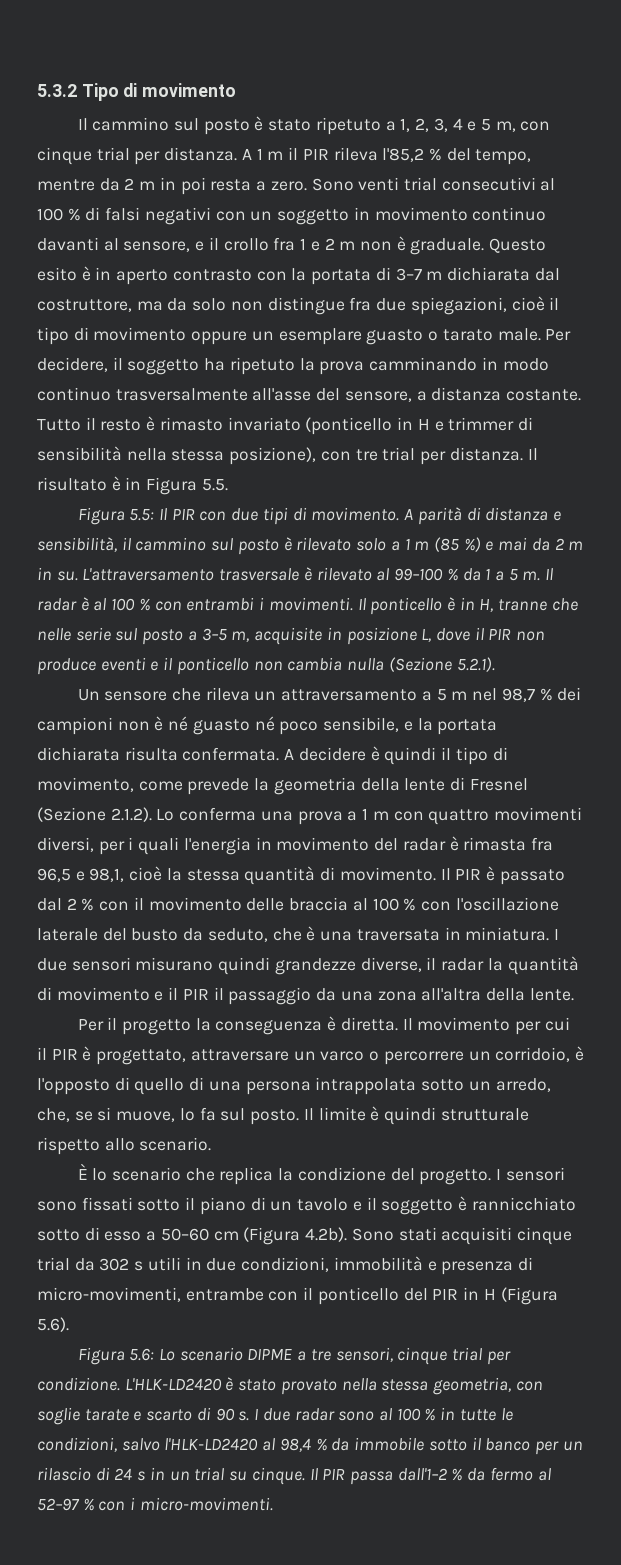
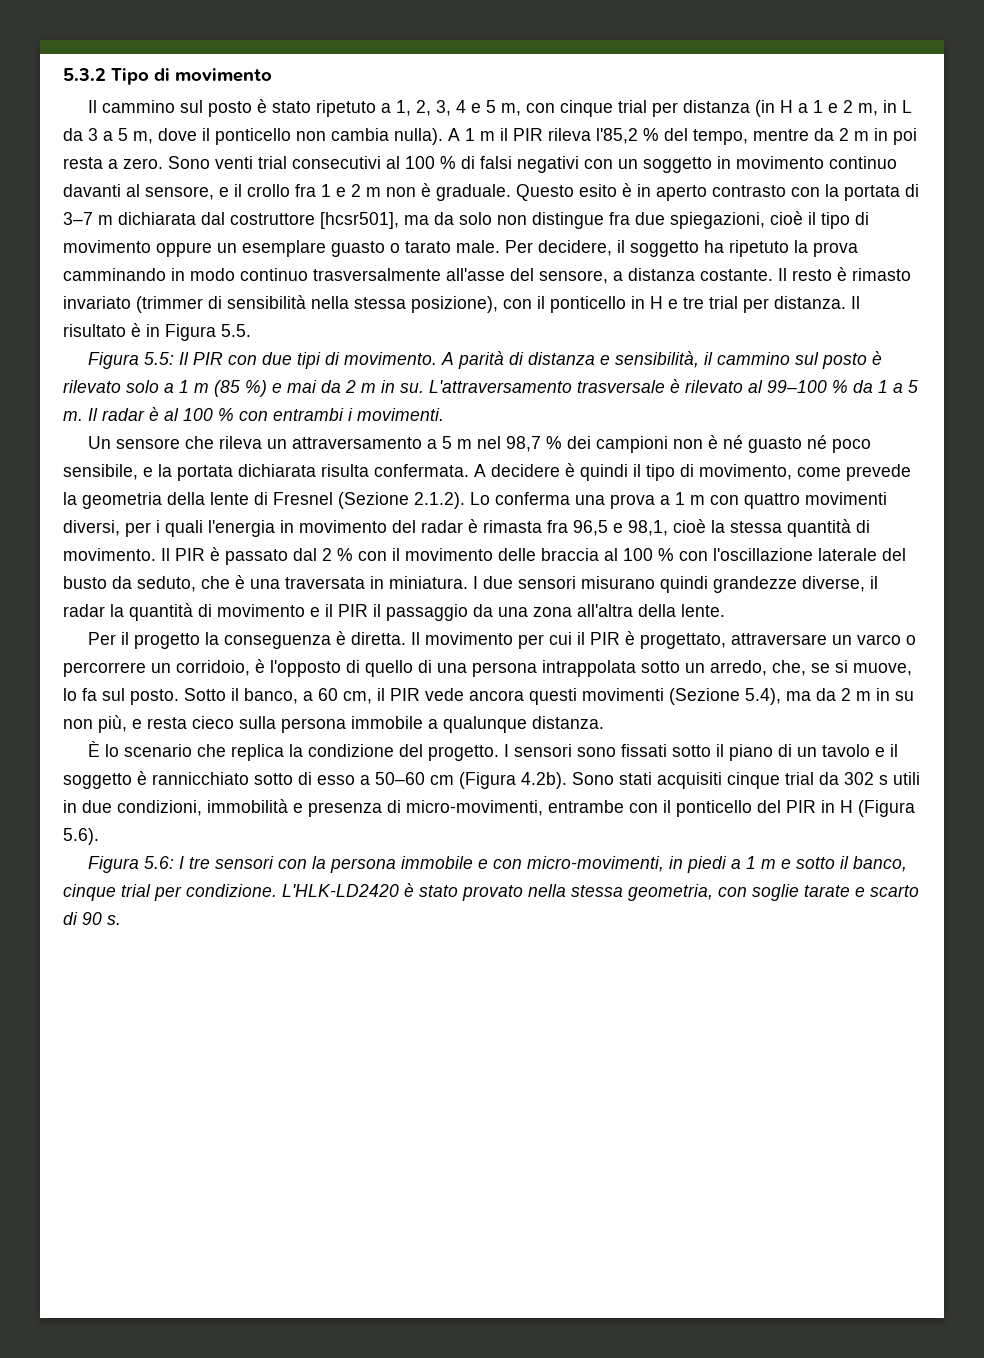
- Il cammino sul posto è stato ripetuto a 1, 2, 3, 4 e 5 m, con cinque trial per distanza.
+ Il cammino sul posto è stato ripetuto a 1, 2, 3, 4 e 5 m, con cinque trial per distanza (in H a 1 e 2 m, in L da 3 a 5 m, dove il ponticello non cambia nulla).
- Questo esito è in aperto contrasto con la portata di 3–7 m dichiarata dal costruttore, ma da solo non distingue fra due spiegazioni, cioè il tipo di movimento oppure un esemplare guasto o tarato male.
+ Questo esito è in aperto contrasto con la portata di 3–7 m dichiarata dal costruttore [hcsr501], ma da solo non distingue fra due spiegazioni, cioè il tipo di movimento oppure un esemplare guasto o tarato male.
- Tutto il resto è rimasto invariato (ponticello in H e trimmer di sensibilità nella stessa posizione), con tre trial per distanza.
+ Il resto è rimasto invariato (trimmer di sensibilità nella stessa posizione), con il ponticello in H e tre trial per distanza.
- Il ponticello è in H, tranne che nelle serie sul posto a 3–5 m, acquisite in posizione L, dove il PIR non produce eventi e il ponticello non cambia nulla (Sezione 5.2.1).
- Il limite è quindi strutturale rispetto allo scenario.
+ Sotto il banco, a 60 cm, il PIR vede ancora questi movimenti (Sezione 5.4), ma da 2 m in su non più, e resta cieco sulla persona immobile a qualunque distanza.
- Figura 5.6: Lo scenario DIPME a tre sensori, cinque trial per condizione.
+ Figura 5.6: I tre sensori con la persona immobile e con micro-movimenti, in piedi a 1 m e sotto il banco, cinque trial per condizione.
- I due radar sono al 100 % in tutte le condizioni, salvo l'HLK-LD2420 al 98,4 % da immobile sotto il banco per un rilascio di 24 s in un trial su cinque. Il PIR passa dall'1–2 % da fermo al 52–97 % con i micro-movimenti.

